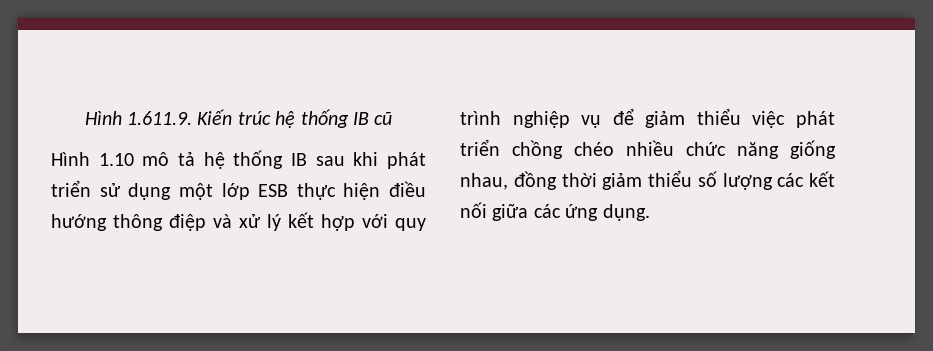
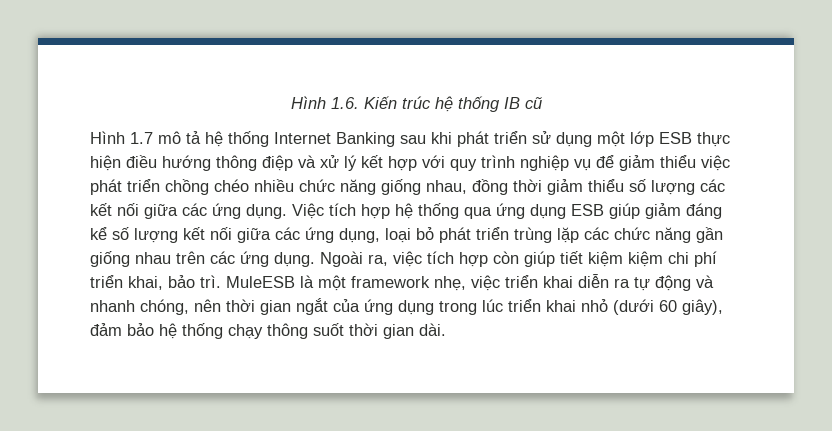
- Hình 1.611.9. Kiến trúc hệ thống IB cũ
+ Hình 1.6. Kiến trúc hệ thống IB cũ
- Hình 1.10 mô tả hệ thống IB sau khi phát triển sử dụng một lớp ESB thực hiện điều hướng thông điệp và xử lý kết hợp với quy trình nghiệp vụ để giảm thiểu việc phát triển chồng chéo nhiều chức năng giống nhau, đồng thời giảm thiểu số lượng các kết nối giữa các ứng dụng.
+ Hình 1.7 mô tả hệ thống Internet Banking sau khi phát triển sử dụng một lớp ESB thực hiện điều hướng thông điệp và xử lý kết hợp với quy trình nghiệp vụ để giảm thiểu việc phát triển chồng chéo nhiều chức năng giống nhau, đồng thời giảm thiểu số lượng các kết nối giữa các ứng dụng.
+ Việc tích hợp hệ thống qua ứng dụng ESB giúp giảm đáng kể số lượng kết nối giữa các ứng dụng, loại bỏ phát triển trùng lặp các chức năng gần giống nhau trên các ứng dụng. Ngoài ra, việc tích hợp còn giúp tiết kiệm kiệm chi phí triển khai, bảo trì. MuleESB là một framework nhẹ, việc triển khai diễn ra tự động và nhanh chóng, nên thời gian ngắt của ứng dụng trong lúc triển khai nhỏ (dưới 60 giây), đảm bảo hệ thống chạy thông suốt thời gian dài.

